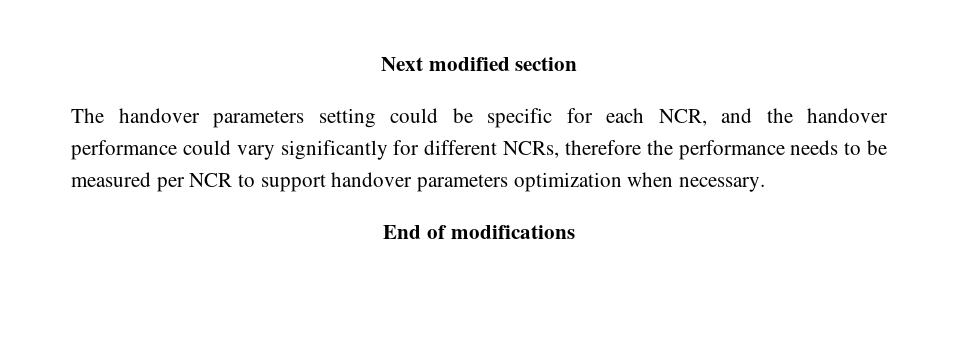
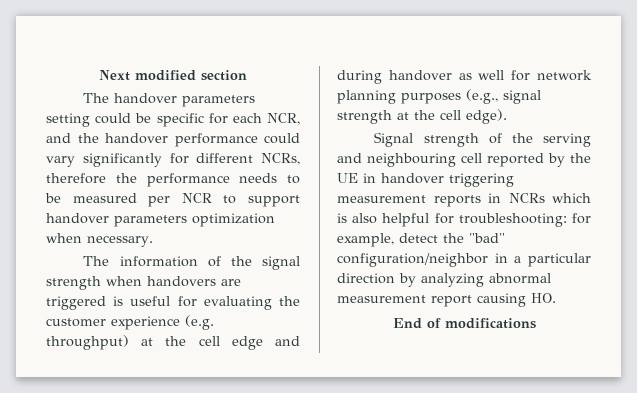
+ The information of the signal strength when handovers are triggered is useful for evaluating the customer experience (e.g. throughput) at the cell edge and during handover as well for network planning purposes (e.g., signal strength at the cell edge).
+ Signal strength of the serving and neighbouring cell reported by the UE in handover triggering measurement reports in NCRs which is also helpful for troubleshooting: for example, detect the "bad" configuration/neighbor in a particular direction by analyzing abnormal measurement report causing HO.

